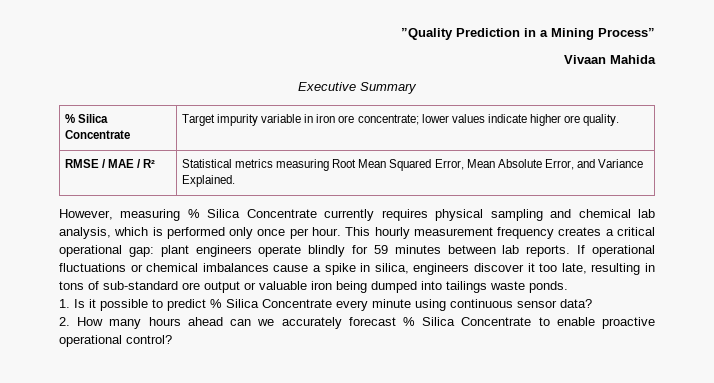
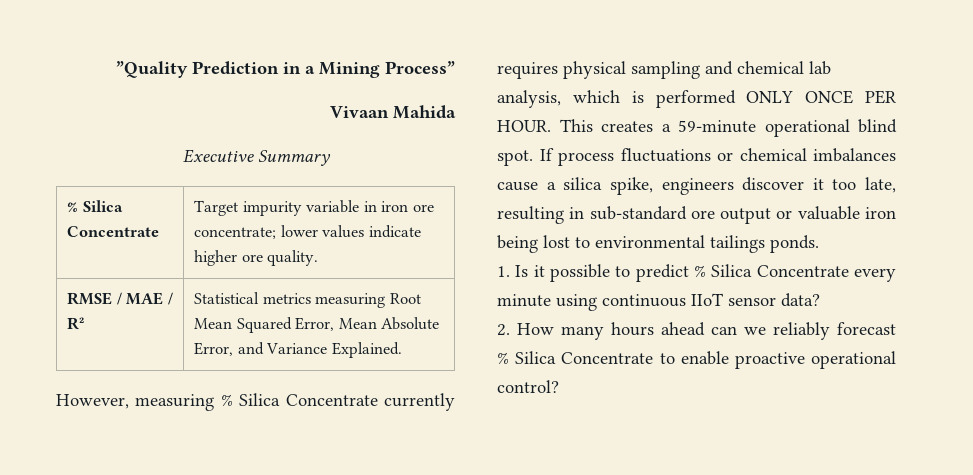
- However, measuring % Silica Concentrate currently requires physical sampling and chemical lab analysis, which is performed only once per hour. This hourly measurement frequency creates a critical operational gap: plant engineers operate blindly for 59 minutes between lab reports. If operational fluctuations or chemical imbalances cause a spike in silica, engineers discover it too late, resulting in tons of sub-standard ore output or valuable iron being dumped into tailings waste ponds.
+ However, measuring % Silica Concentrate currently requires physical sampling and chemical lab analysis, which is performed ONLY ONCE PER HOUR. This creates a 59-minute operational blind spot. If process fluctuations or chemical imbalances cause a silica spike, engineers discover it too late, resulting in sub-standard ore output or valuable iron being lost to environmental tailings ponds.
- 1. Is it possible to predict % Silica Concentrate every minute using continuous sensor data?
+ 1. Is it possible to predict % Silica Concentrate every minute using continuous IIoT sensor data?
- 2. How many hours ahead can we accurately forecast % Silica Concentrate to enable proactive operational control?
+ 2. How many hours ahead can we reliably forecast % Silica Concentrate to enable proactive operational control?

